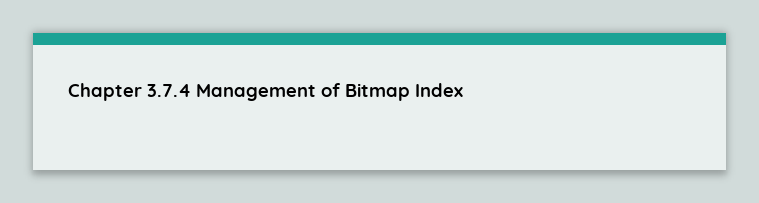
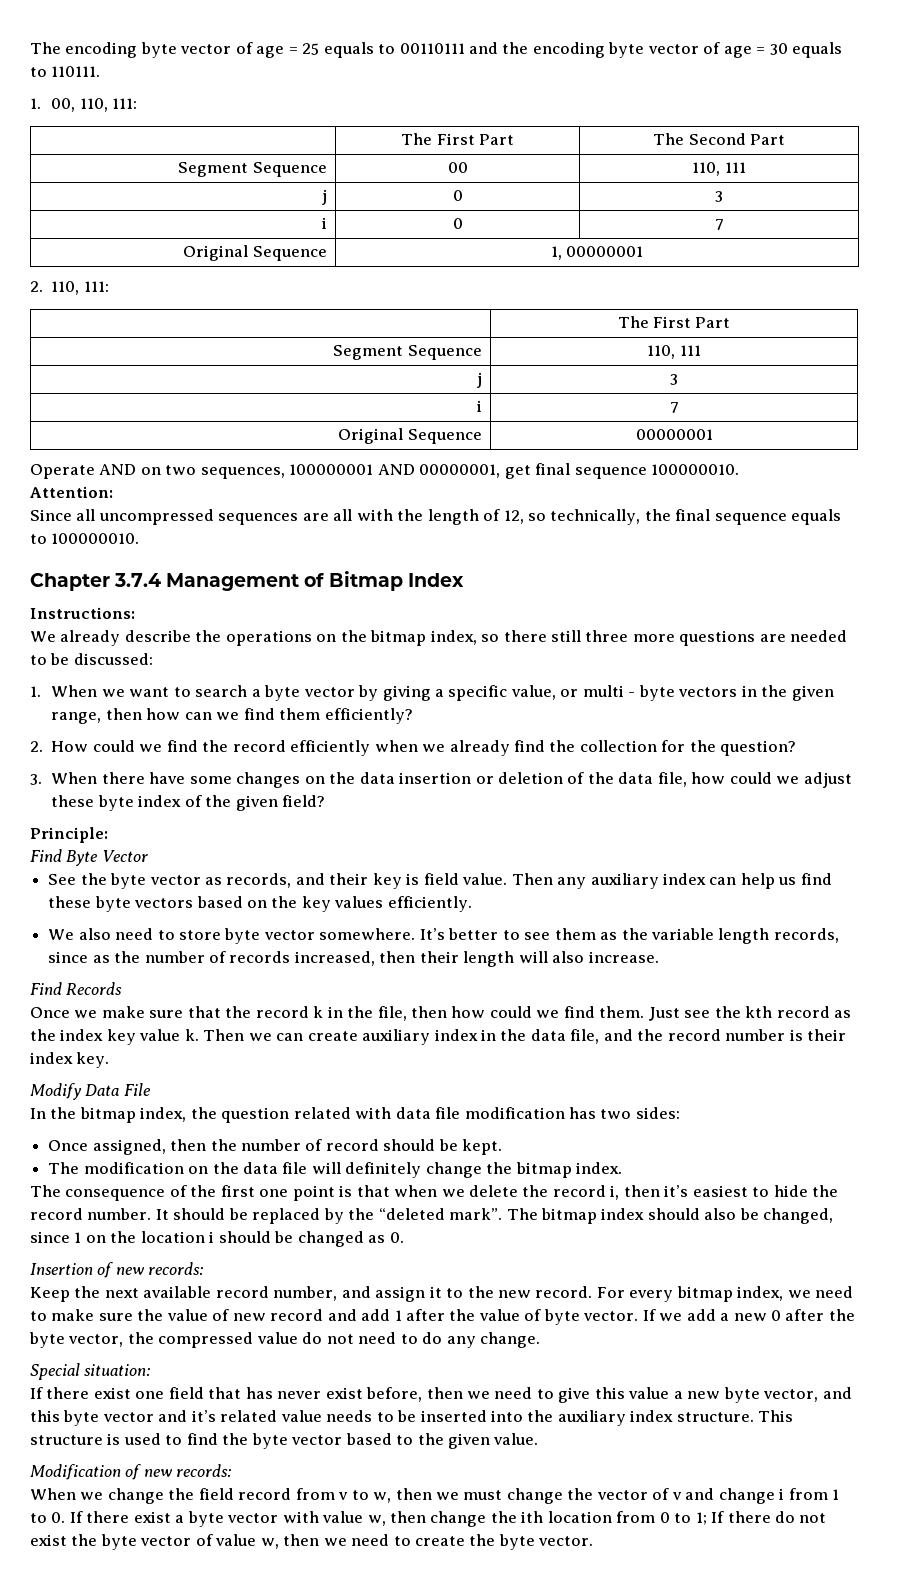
+ The encoding byte vector of age = 25 equals to 00110111 and the encoding byte vector of age = 30 equals to 110111.
+ 1. 00, 110, 111:
+ | The First Part | The Second Part
+ Segment Sequence | 00 | 110, 111
+ j | 0 | 3
+ i | 0 | 7
+ Original Sequence | 1, 00000001
+ 2. 110, 111:
+ | The First Part
+ Segment Sequence | 110, 111
+ j | 3
+ i | 7
+ Original Sequence | 00000001
+ Operate AND on two sequences, 100000001 AND 00000001, get final sequence 100000010.
+ Attention:
+ Since all uncompressed sequences are all with the length of 12, so technically, the final sequence equals to 100000010.
+ Instructions:
+ We already describe the operations on the bitmap index, so there still three more questions are needed to be discussed:
+ 1. When we want to search a byte vector by giving a specific value, or multi - byte vectors in the given range, then how can we find them efficiently?
+ 2. How could we find the record efficiently when we already find the collection for the question?
+ 3. When there have some changes on the data insertion or deletion of the data file, how could we adjust these byte index of the given field?
+ Principle:
+ Find Byte Vector
+ See the byte vector as records, and their key is field value. Then any auxiliary index can help us find these byte vectors based on the key values efficiently.
+ We also need to store byte vector somewhere. It’s better to see them as the variable length records, since as the number of records increased, then their length will also increase.
+ Find Records
+ Once we make sure that the record k in the file, then how could we find them. Just see the kth record as the index key value k. Then we can create auxiliary index in the data file, and the record number is their index key.
+ Modify Data File
+ In the bitmap index, the question related with data file modification has two sides:
+ Once assigned, then the number of record should be kept.
+ The modification on the data file will definitely change the bitmap index.
+ The consequence of the first one point is that when we delete the record i, then it’s easiest to hide the record number. It should be replaced by the “deleted mark”. The bitmap index should also be changed, since 1 on the location i should be changed as 0.
+ Insertion of new records:
+ Keep the next available record number, and assign it to the new record. For every bitmap index, we need to make sure the value of new record and add 1 after the value of byte vector. If we add a new 0 after the byte vector, the compressed value do not need to do any change.
+ Special situation:
+ If there exist one field that has never exist before, then we need to give this value a new byte vector, and this byte vector and it’s related value needs to be inserted into the auxiliary index structure. This structure is used to find the byte vector based to the given value.
+ Modification of new records:
+ When we change the field record from v to w, then we must change the vector of v and change i from 1 to 0. If there exist a byte vector with value w, then change the ith location from 0 to 1; If there do not exist the byte vector of value w, then we need to create the byte vector.

